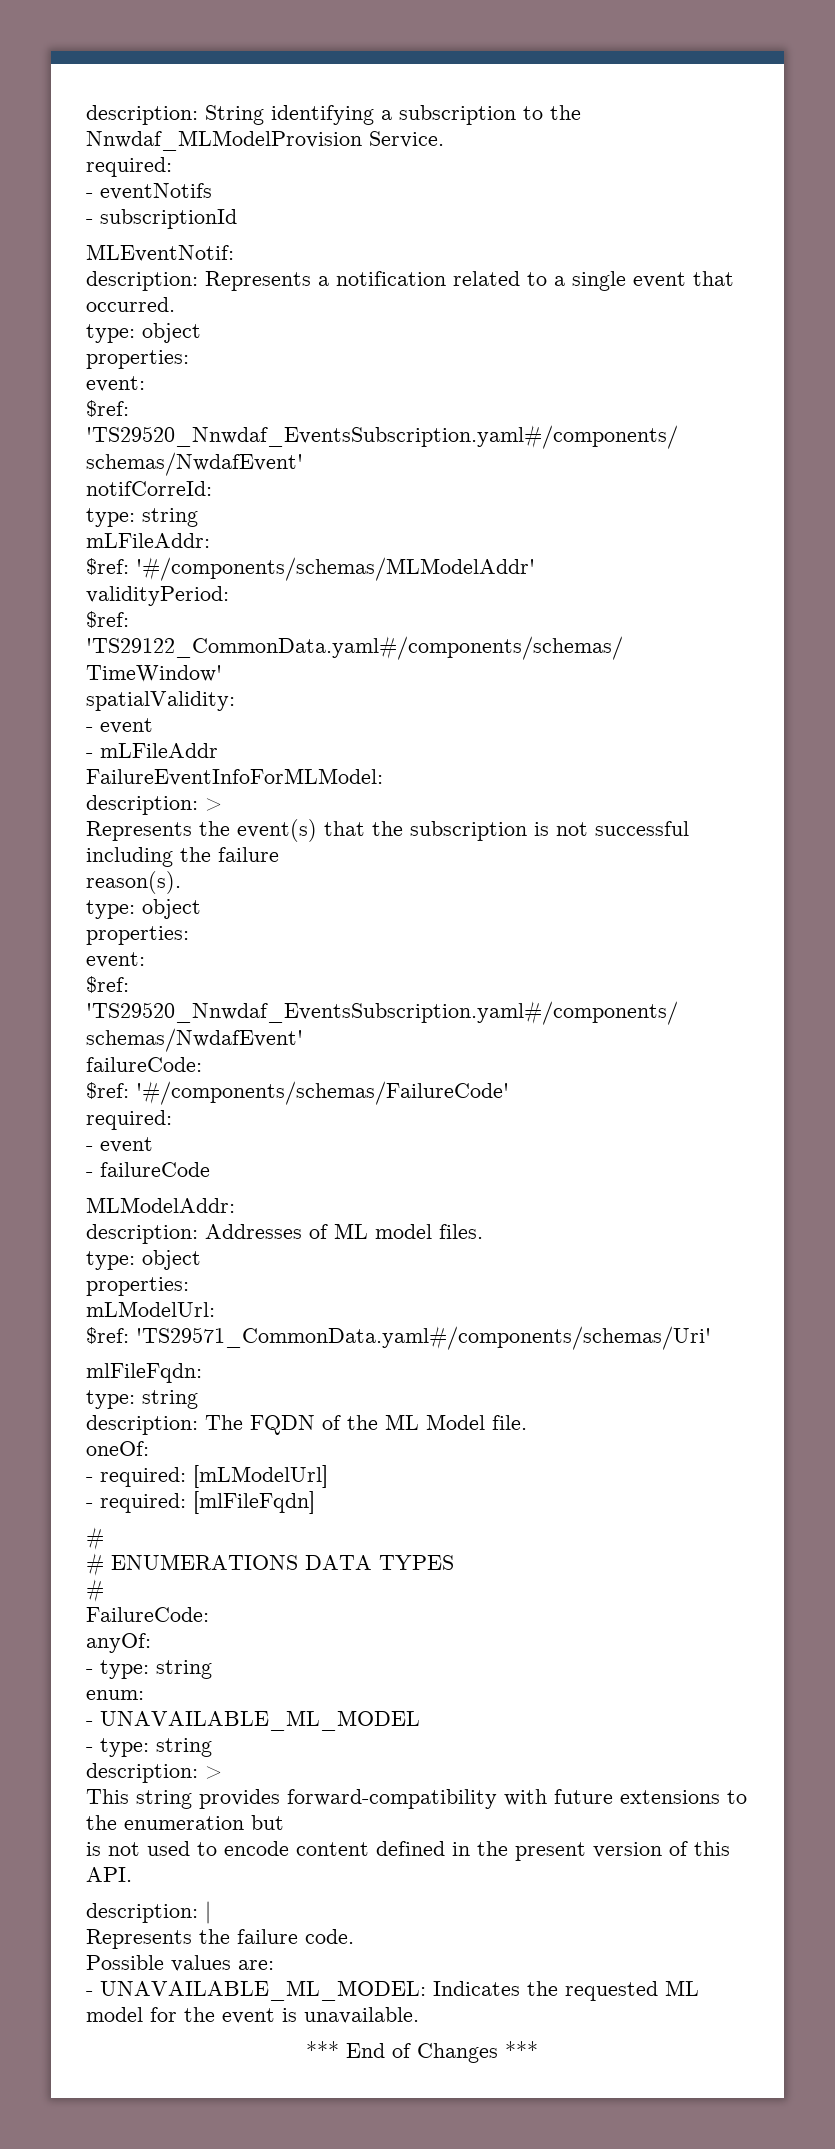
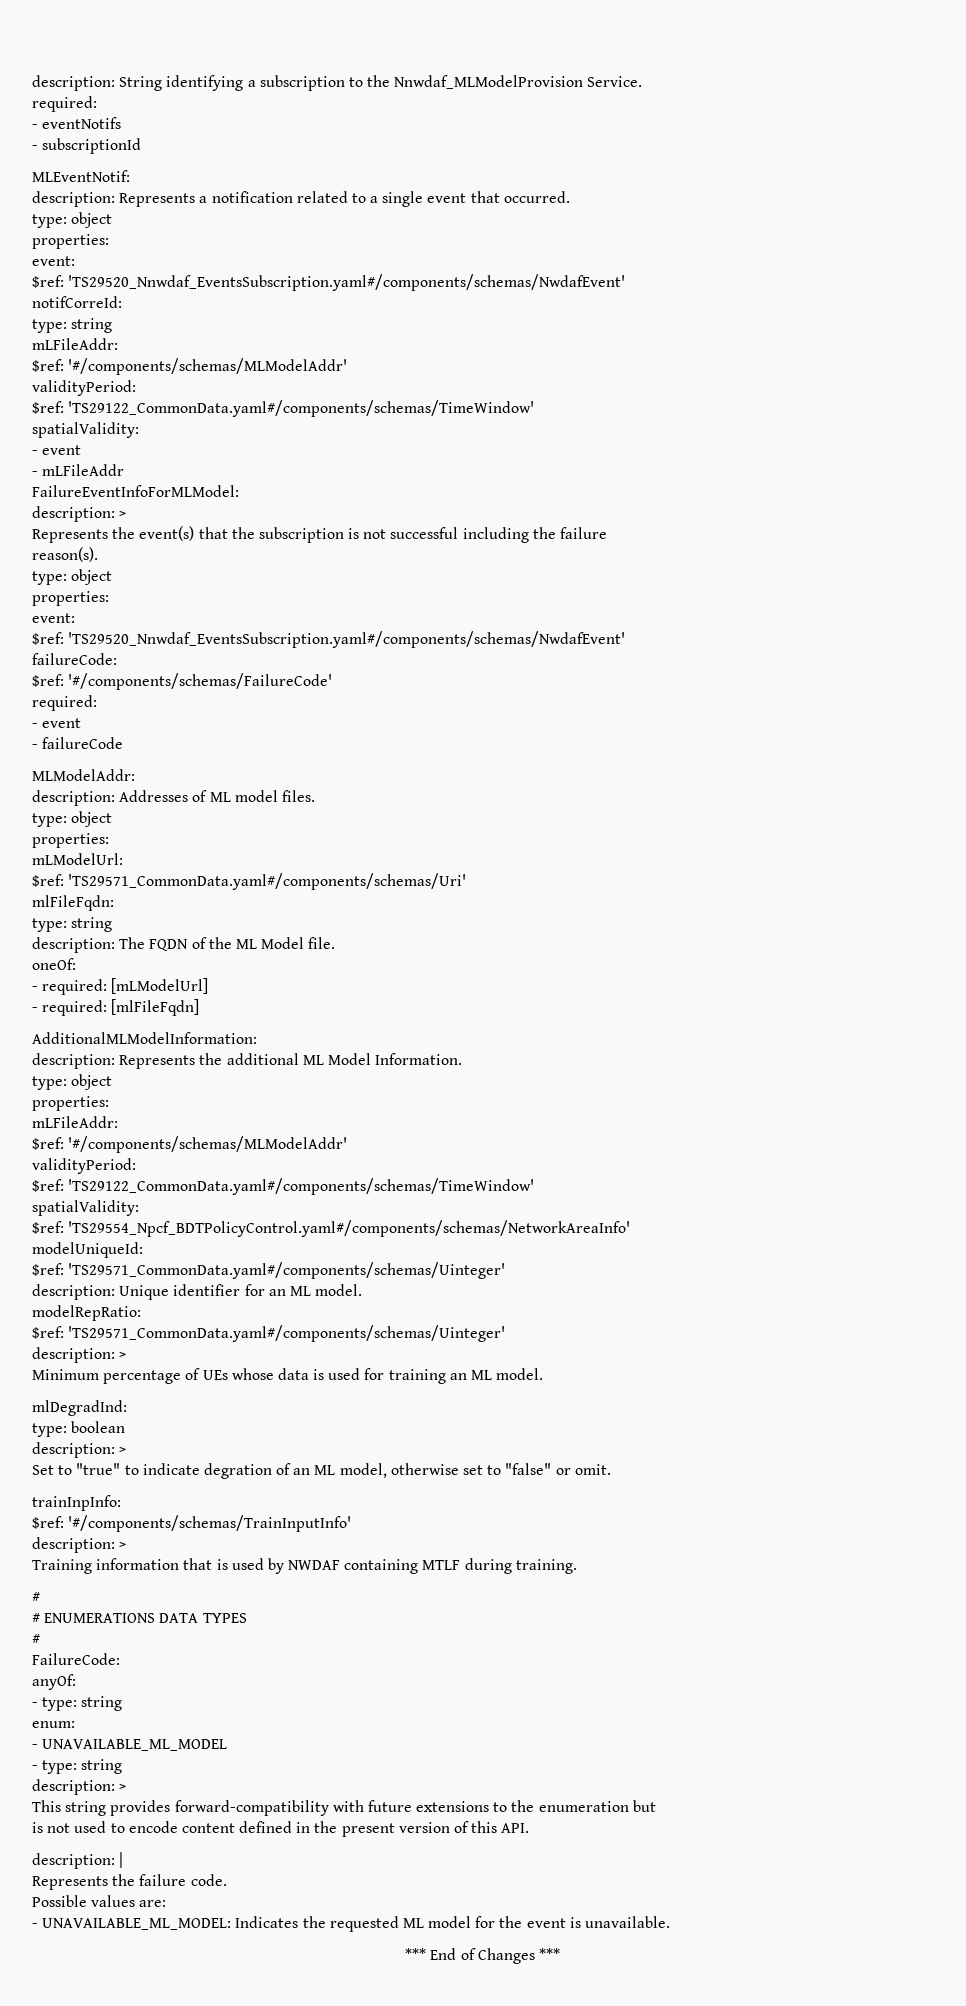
+ AdditionalMLModelInformation:
+ description: Represents the additional ML Model Information.
+ type: object
+ properties:
+ mLFileAddr:
+ $ref: '#/components/schemas/MLModelAddr'
+ validityPeriod:
+ $ref: 'TS29122_CommonData.yaml#/components/schemas/TimeWindow'
+ spatialValidity:
+ $ref: 'TS29554_Npcf_BDTPolicyControl.yaml#/components/schemas/NetworkAreaInfo'
+ modelUniqueId:
+ $ref: 'TS29571_CommonData.yaml#/components/schemas/Uinteger'
+ description: Unique identifier for an ML model.
+ modelRepRatio:
+ $ref: 'TS29571_CommonData.yaml#/components/schemas/Uinteger'
+ description: >
+ Minimum percentage of UEs whose data is used for training an ML model.
+ mlDegradInd:
+ type: boolean
+ description: >
+ Set to "true" to indicate degration of an ML model, otherwise set to "false" or omit.
+ trainInpInfo:
+ $ref: '#/components/schemas/TrainInputInfo'
+ description: >
+ Training information that is used by NWDAF containing MTLF during training.

